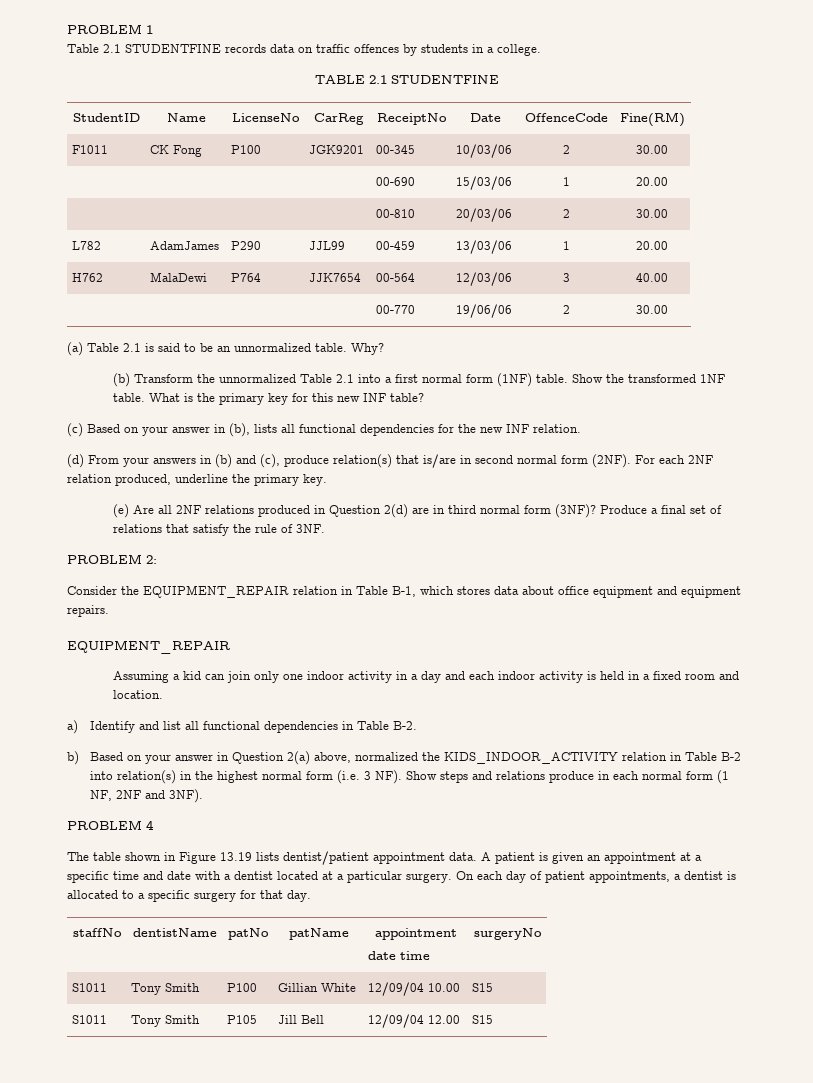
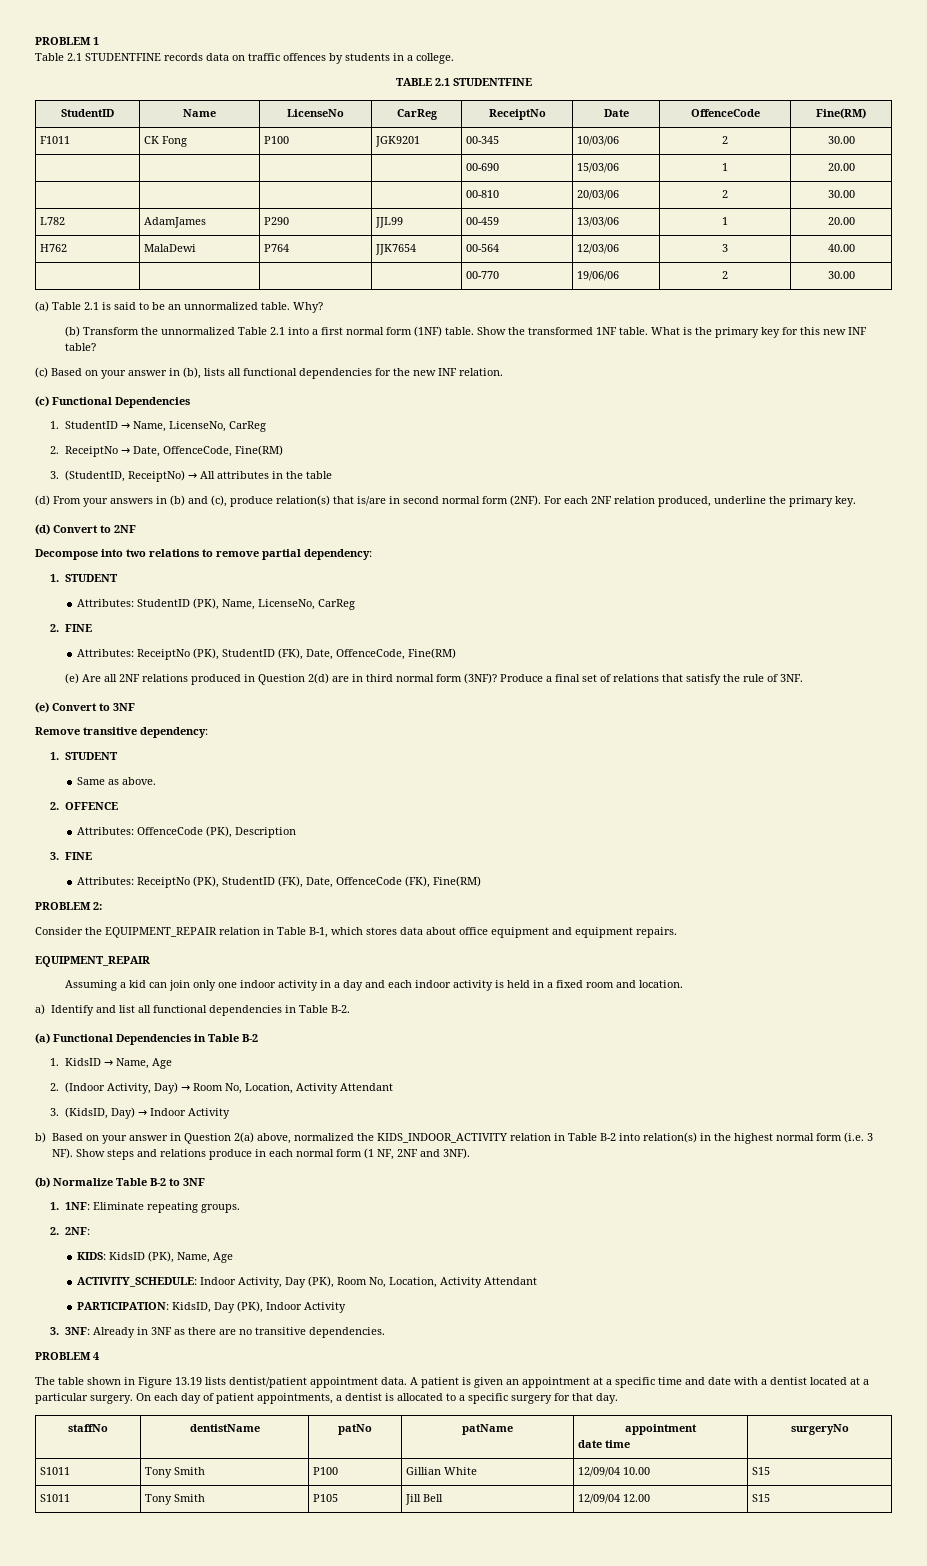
+ (c) Functional Dependencies
+ 1. StudentID → Name, LicenseNo, CarReg
+ 2. ReceiptNo → Date, OffenceCode, Fine(RM)
+ 3. (StudentID, ReceiptNo) → All attributes in the table
+ (d) Convert to 2NF
+ Decompose into two relations to remove partial dependency:
+ 1. STUDENT
+ Attributes: StudentID (PK), Name, LicenseNo, CarReg
+ 2. FINE
+ Attributes: ReceiptNo (PK), StudentID (FK), Date, OffenceCode, Fine(RM)
+ (e) Convert to 3NF
+ Remove transitive dependency:
+ 1. STUDENT
+ Same as above.
+ 2. OFFENCE
+ Attributes: OffenceCode (PK), Description
+ 3. FINE
+ Attributes: ReceiptNo (PK), StudentID (FK), Date, OffenceCode (FK), Fine(RM)
+ (a) Functional Dependencies in Table B-2
+ 1. KidsID → Name, Age
+ 2. (Indoor Activity, Day) → Room No, Location, Activity Attendant
+ 3. (KidsID, Day) → Indoor Activity
+ (b) Normalize Table B-2 to 3NF
+ 1. 1NF: Eliminate repeating groups.
+ 2. 2NF:
+ KIDS: KidsID (PK), Name, Age
+ ACTIVITY_SCHEDULE: Indoor Activity, Day (PK), Room No, Location, Activity Attendant
+ PARTICIPATION: KidsID, Day (PK), Indoor Activity
+ 3. 3NF: Already in 3NF as there are no transitive dependencies.

